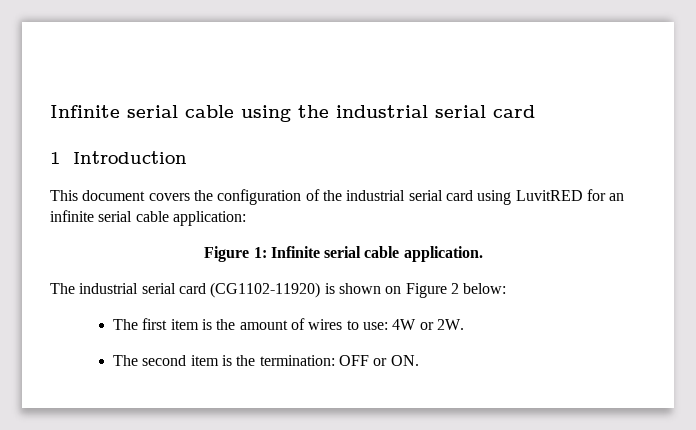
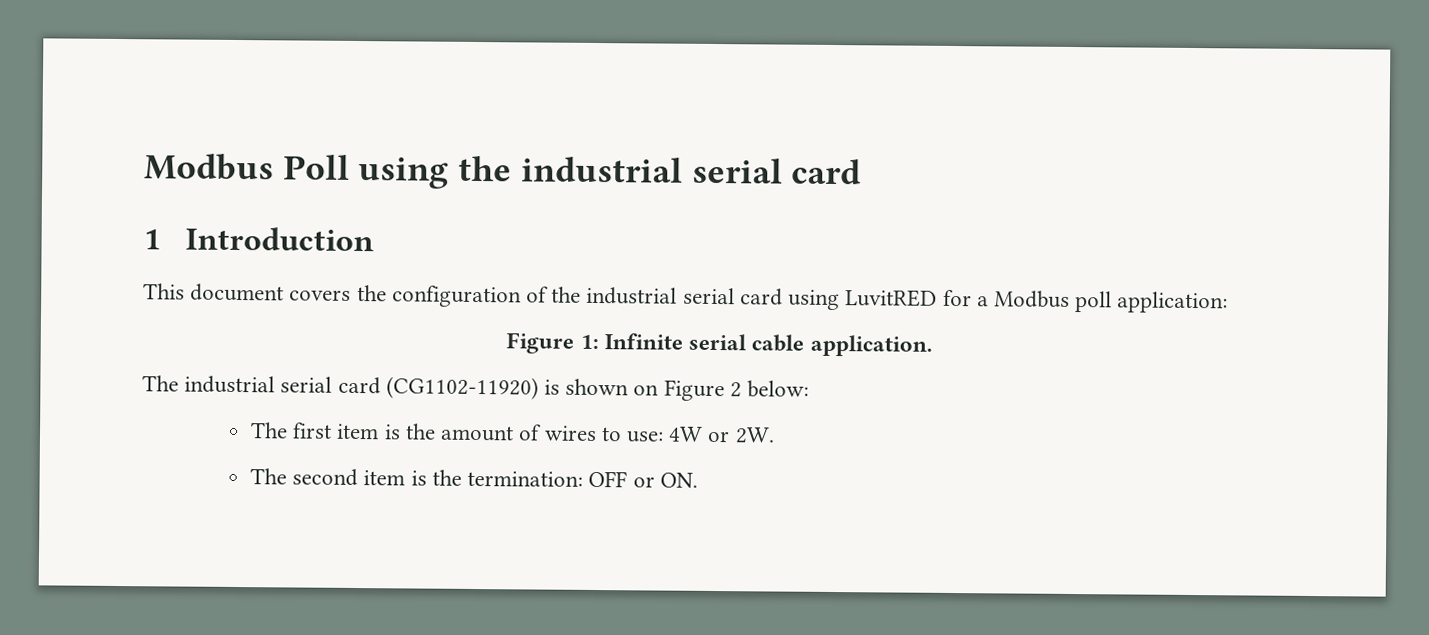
- Infinite serial cable using the industrial serial card
+ Modbus Poll using the industrial serial card
- This document covers the configuration of the industrial serial card using LuvitRED for an infinite serial cable application:
+ This document covers the configuration of the industrial serial card using LuvitRED for a Modbus poll application:

